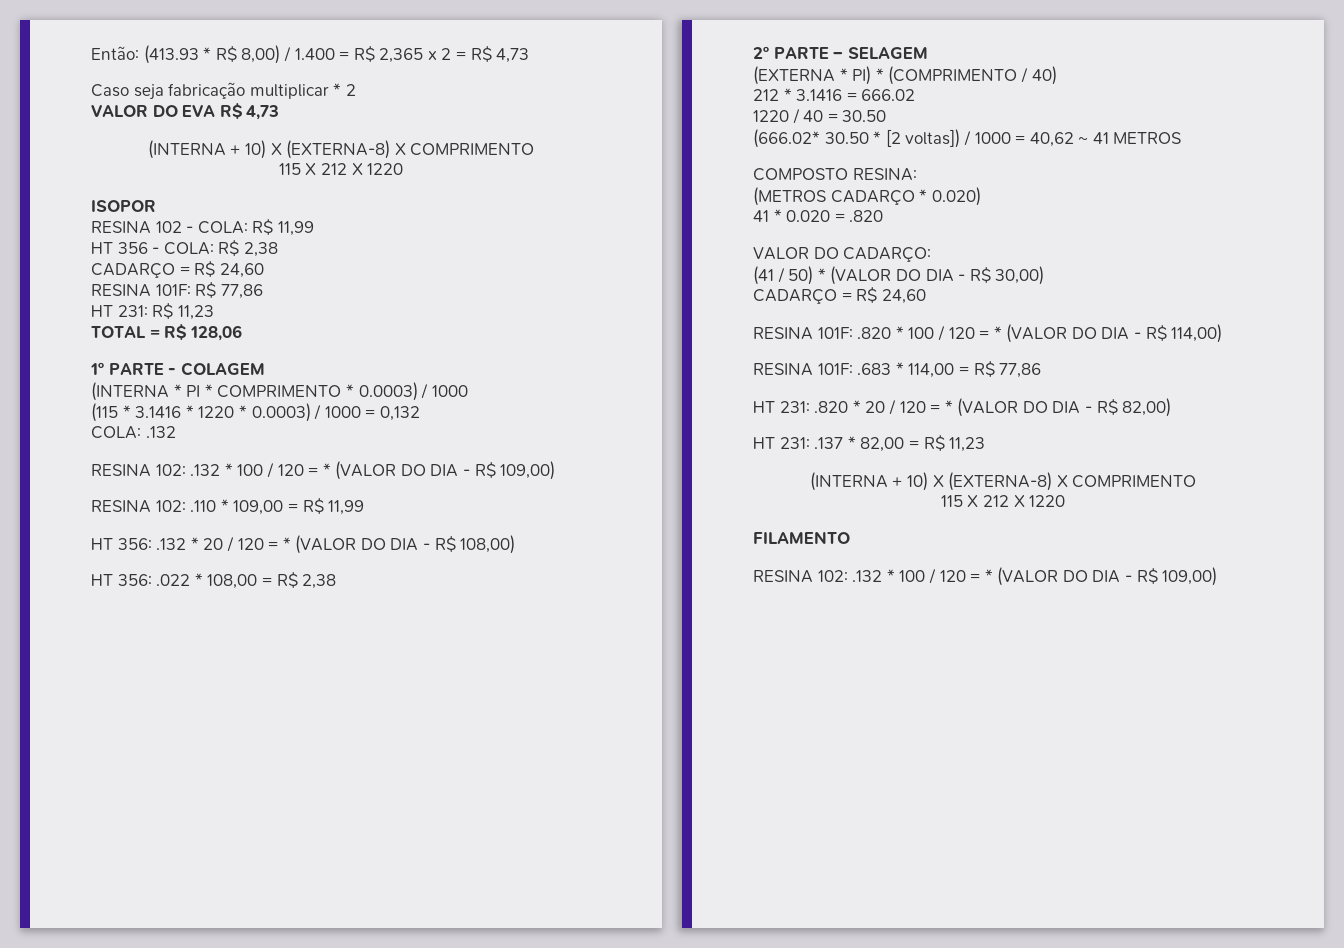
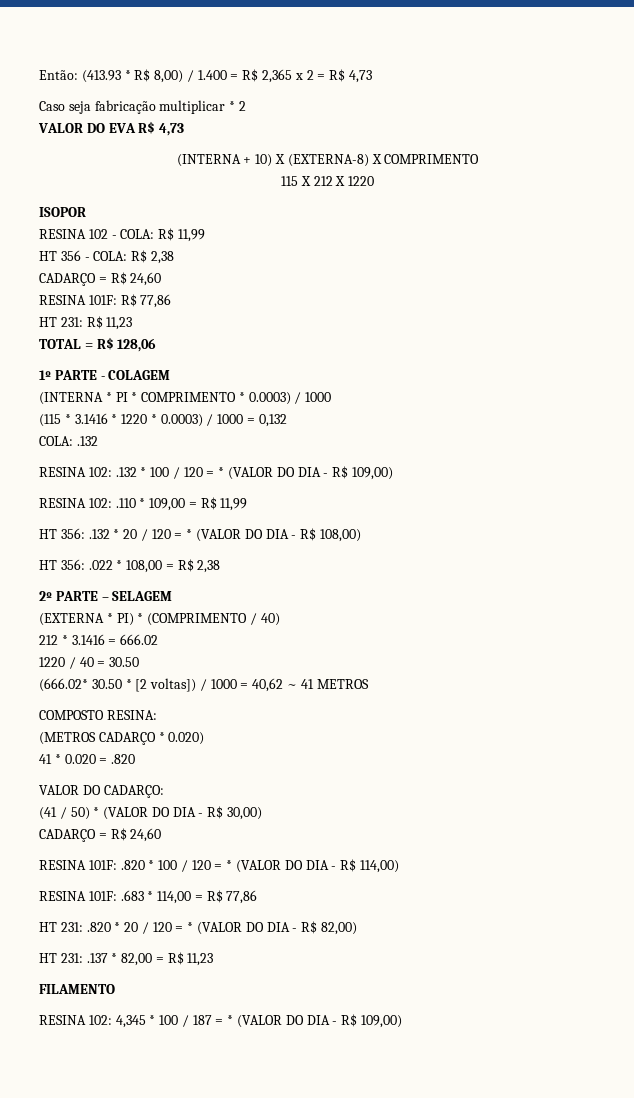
  HT 231: .137 * 82,00 = R$ 11,23
- (INTERNA + 10) X (EXTERNA-8) X COMPRIMENTO
- 115 X 212 X 1220
  FILAMENTO
- RESINA 102: .132 * 100 / 120 = * (VALOR DO DIA - R$ 109,00)
+ RESINA 102: 4,345 * 100 / 187 = * (VALOR DO DIA - R$ 109,00)

